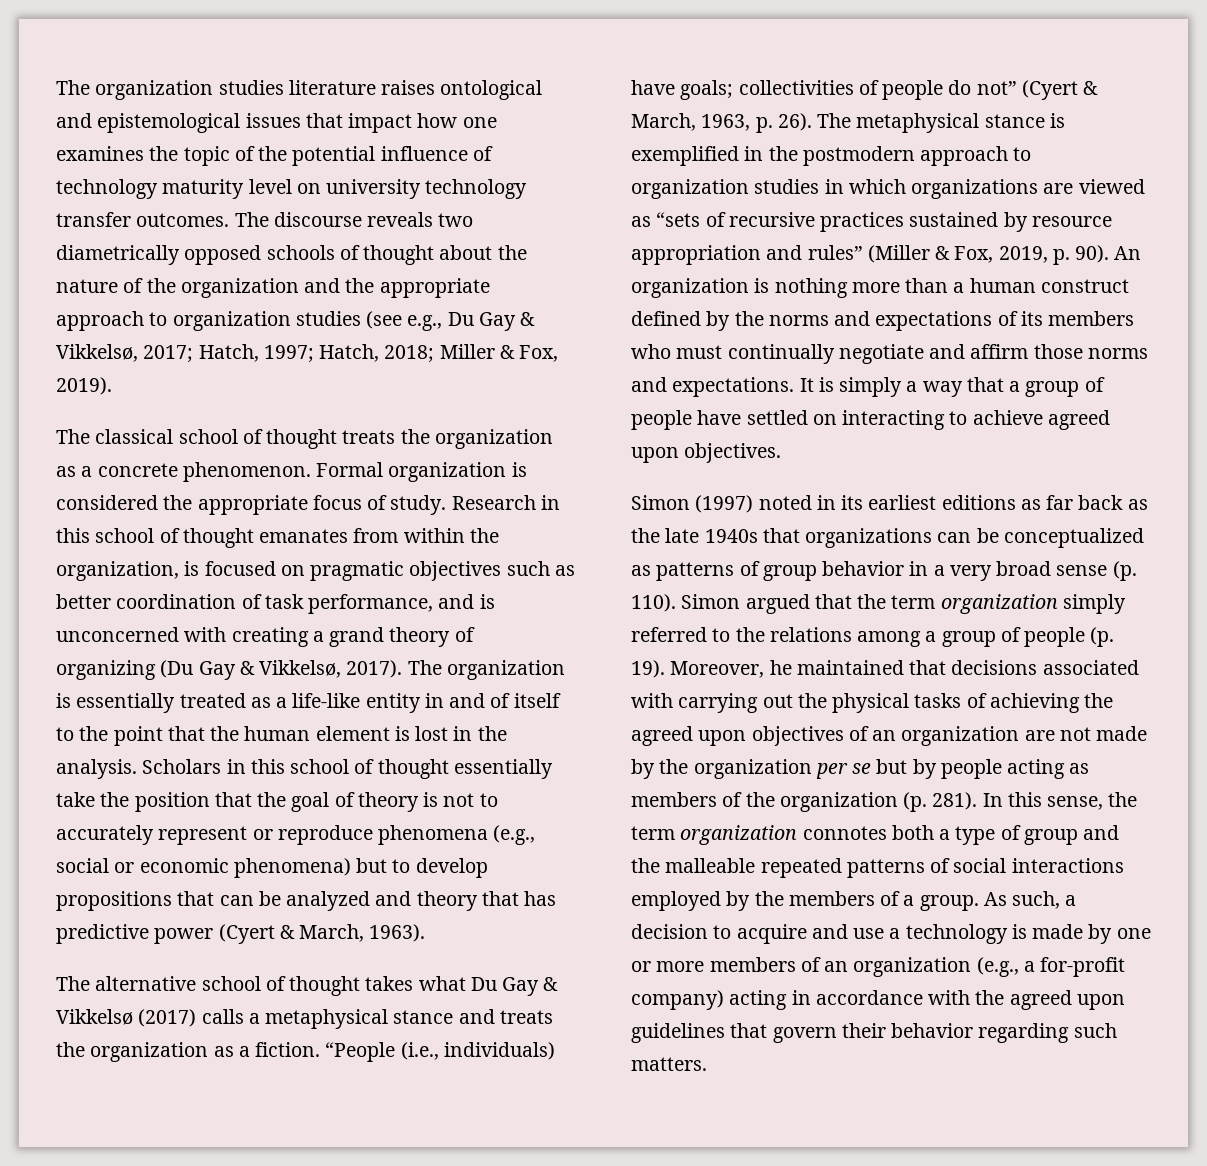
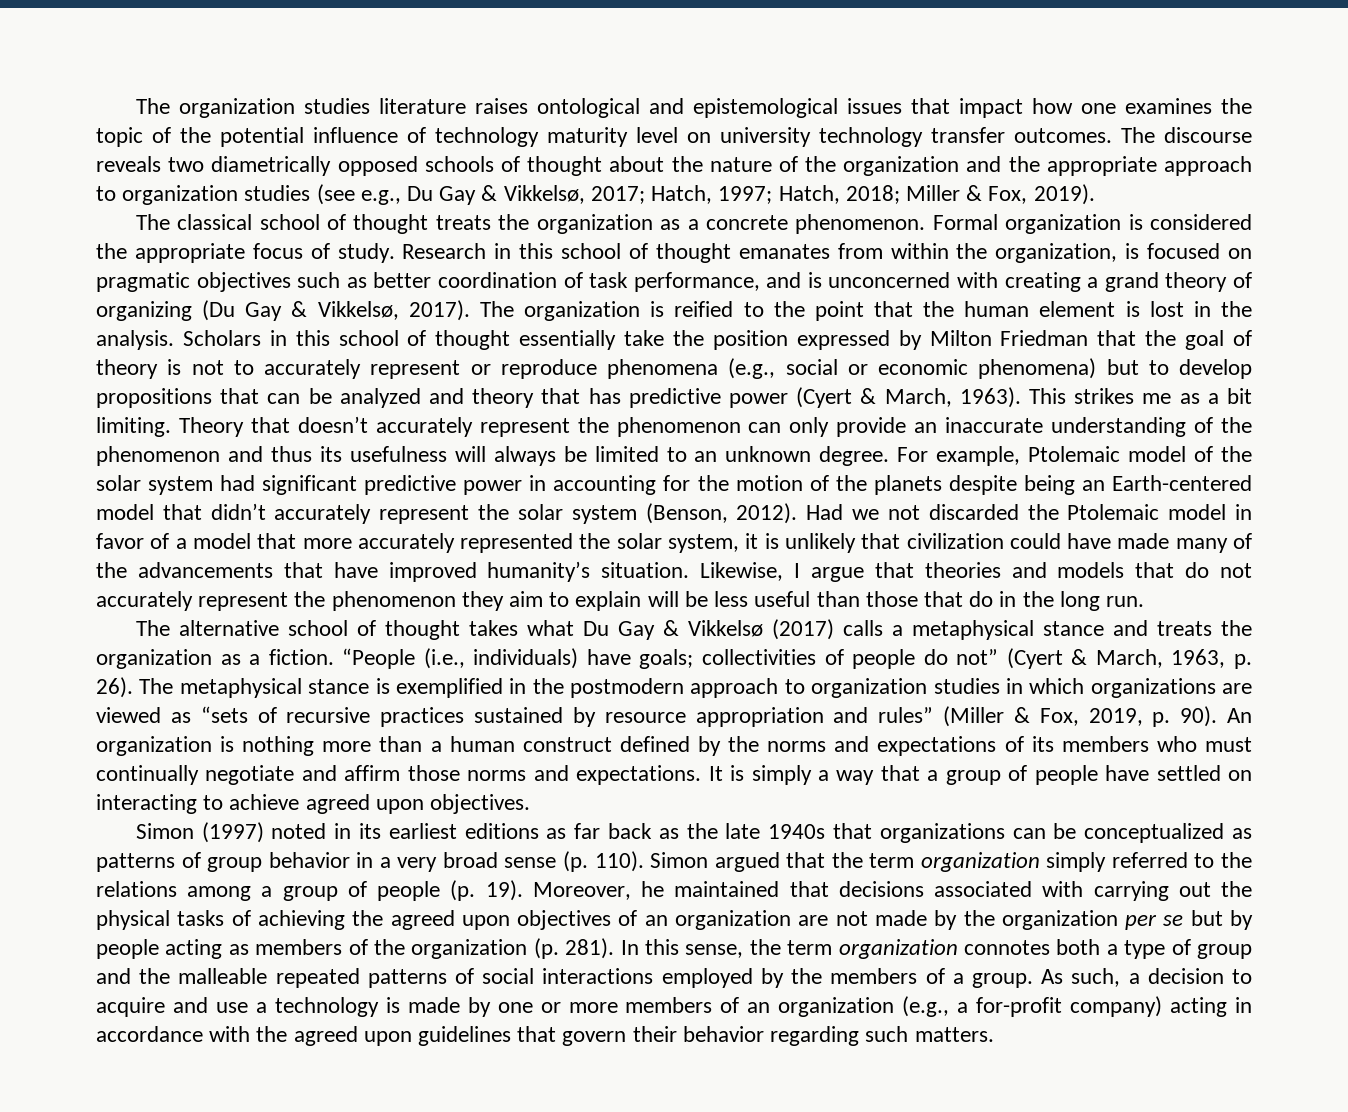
- The organization is essentially treated as a life-like entity in and of itself to the point that the human element is lost in the analysis.
+ The organization is reified to the point that the human element is lost in the analysis.
- Scholars in this school of thought essentially take the position that the goal of theory is not to accurately represent or reproduce phenomena (e.g., social or economic phenomena) but to develop propositions that can be analyzed and theory that has predictive power (Cyert & March, 1963).
+ Scholars in this school of thought essentially take the position expressed by Milton Friedman that the goal of theory is not to accurately represent or reproduce phenomena (e.g., social or economic phenomena) but to develop propositions that can be analyzed and theory that has predictive power (Cyert & March, 1963). This strikes me as a bit limiting. Theory that doesn’t accurately represent the phenomenon can only provide an inaccurate understanding of the phenomenon and thus its usefulness will always be limited to an unknown degree. For example, Ptolemaic model of the solar system had significant predictive power in accounting for the motion of the planets despite being an Earth-centered model that didn’t accurately represent the solar system (Benson, 2012). Had we not discarded the Ptolemaic model in favor of a model that more accurately represented the solar system, it is unlikely that civilization could have made many of the advancements that have improved humanity’s situation. Likewise, I argue that theories and models that do not accurately represent the phenomenon they aim to explain will be less useful than those that do in the long run.

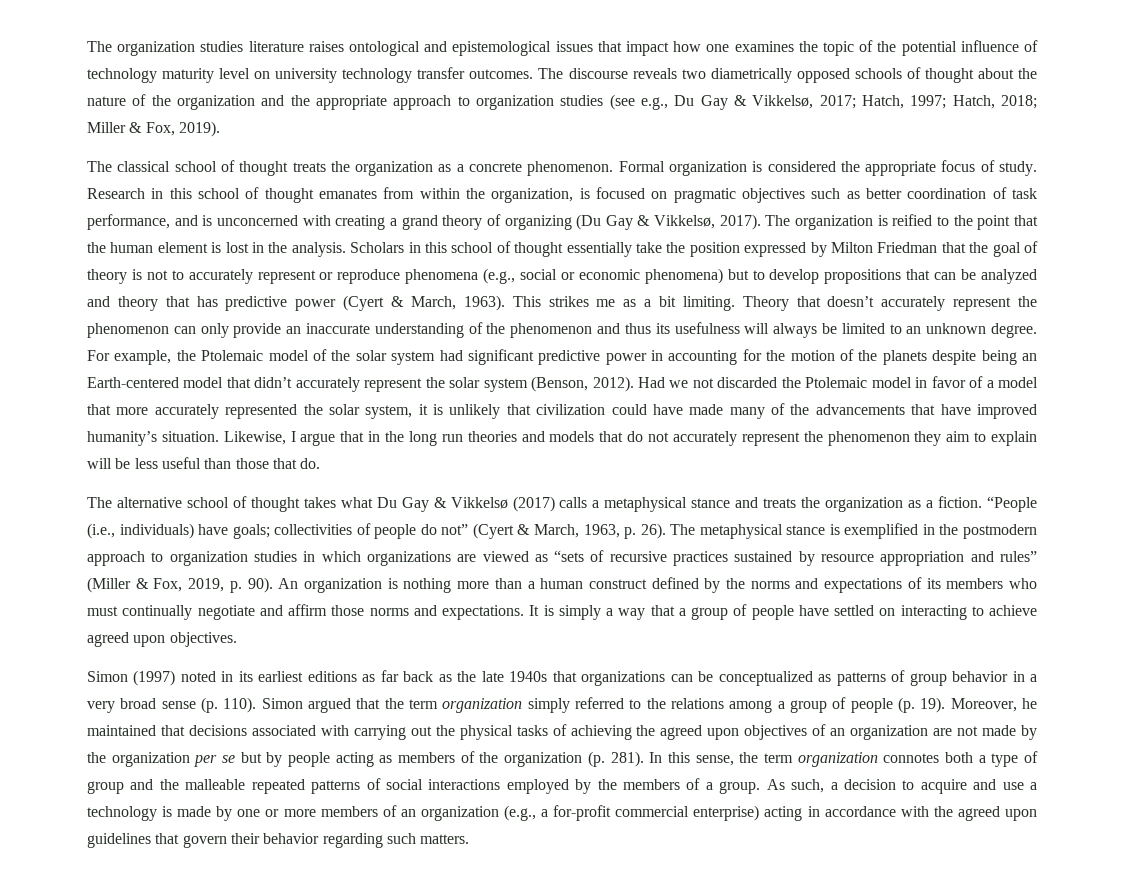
- For example, Ptolemaic model of the solar system had significant predictive power in accounting for the motion of the planets despite being an Earth-centered model that didn’t accurately represent the solar system (Benson, 2012).
+ For example, the Ptolemaic model of the solar system had significant predictive power in accounting for the motion of the planets despite being an Earth-centered model that didn’t accurately represent the solar system (Benson, 2012).
- Likewise, I argue that theories and models that do not accurately represent the phenomenon they aim to explain will be less useful than those that do in the long run.
+ Likewise, I argue that in the long run theories and models that do not accurately represent the phenomenon they aim to explain will be less useful than those that do.
- As such, a decision to acquire and use a technology is made by one or more members of an organization (e.g., a for-profit company) acting in accordance with the agreed upon guidelines that govern their behavior regarding such matters.
+ As such, a decision to acquire and use a technology is made by one or more members of an organization (e.g., a for-profit commercial enterprise) acting in accordance with the agreed upon guidelines that govern their behavior regarding such matters.

